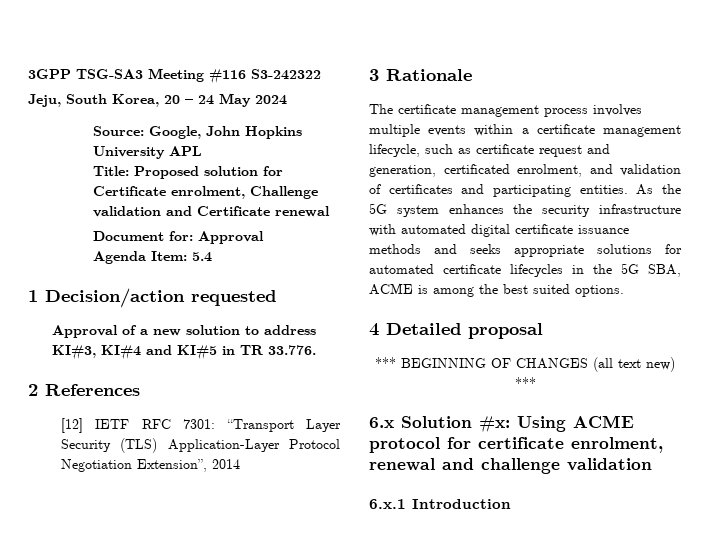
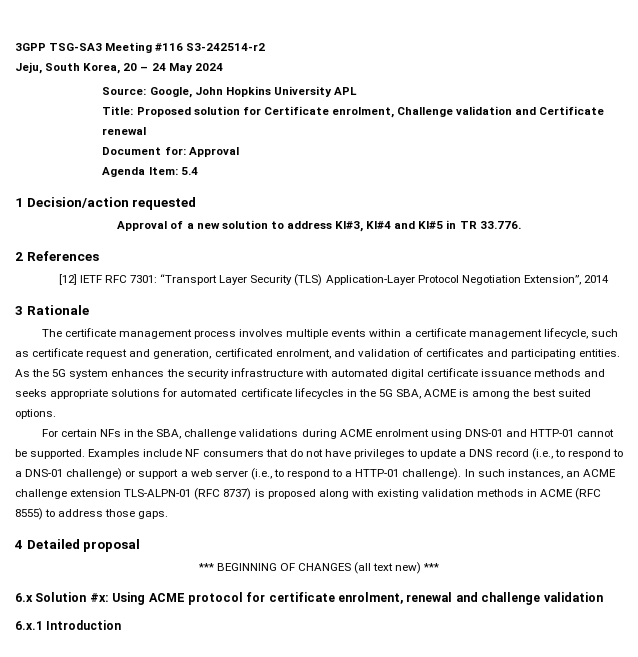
- 3GPP TSG-SA3 Meeting #116 S3-242322
+ 3GPP TSG-SA3 Meeting #116 S3-242514-r2
+ For certain NFs in the SBA, challenge validations during ACME enrolment using DNS-01 and HTTP-01 cannot be supported. Examples include NF consumers that do not have privileges to update a DNS record (i.e., to respond to a DNS-01 challenge) or support a web server (i.e., to respond to a HTTP-01 challenge). In such instances, an ACME challenge extension TLS-ALPN-01 (RFC 8737) is proposed along with existing validation methods in ACME (RFC 8555) to address those gaps.

